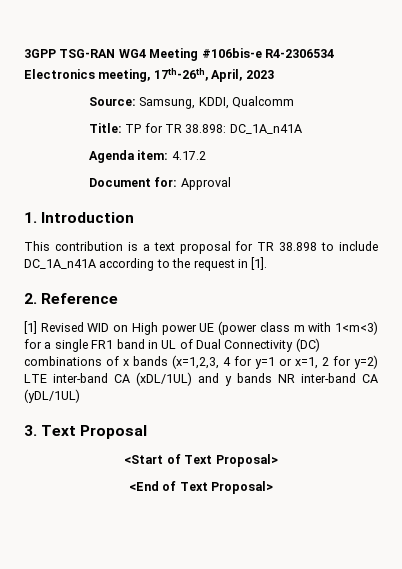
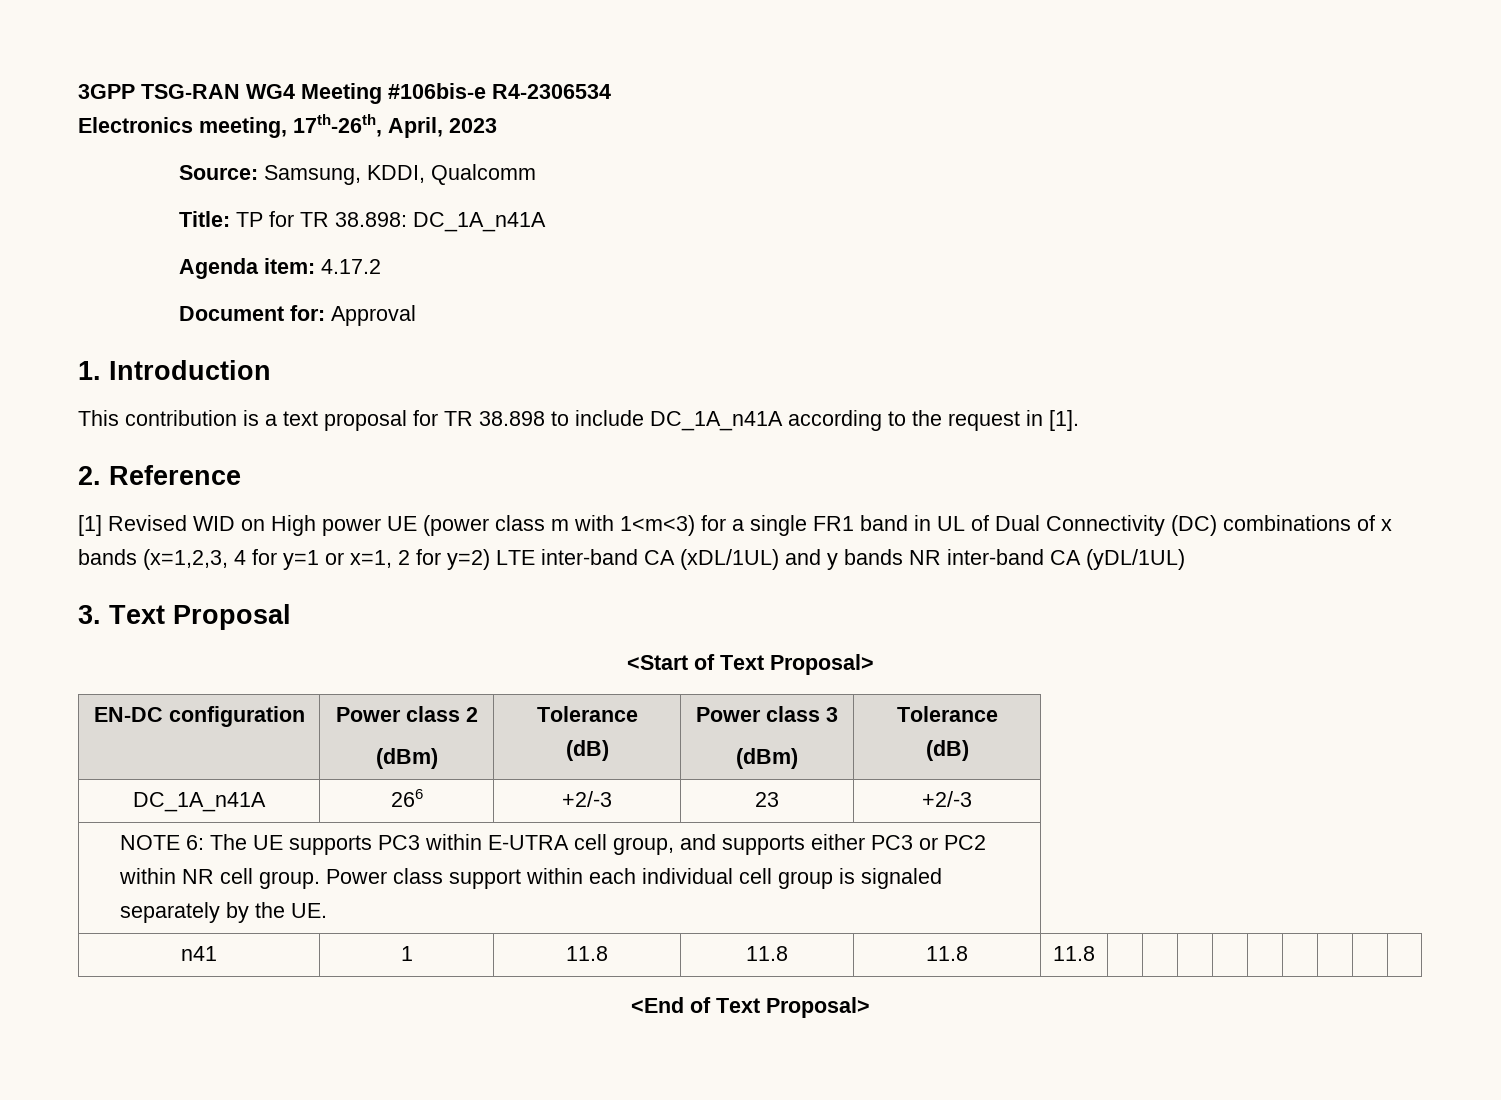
+ EN-DC configuration | Power class 2
+ (dBm) | Tolerance
+ (dB) | Power class 3
+ (dBm) | Tolerance
+ (dB)
+ DC_1A_n41A | 266 | +2/-3 | 23 | +2/-3
+ NOTE 6: The UE supports PC3 within E-UTRA cell group, and supports either PC3 or PC2 within NR cell group. Power class support within each individual cell group is signaled separately by the UE.
+ n41 | 1 | 11.8 | 11.8 | 11.8 | 11.8 | | | | | | | | |

